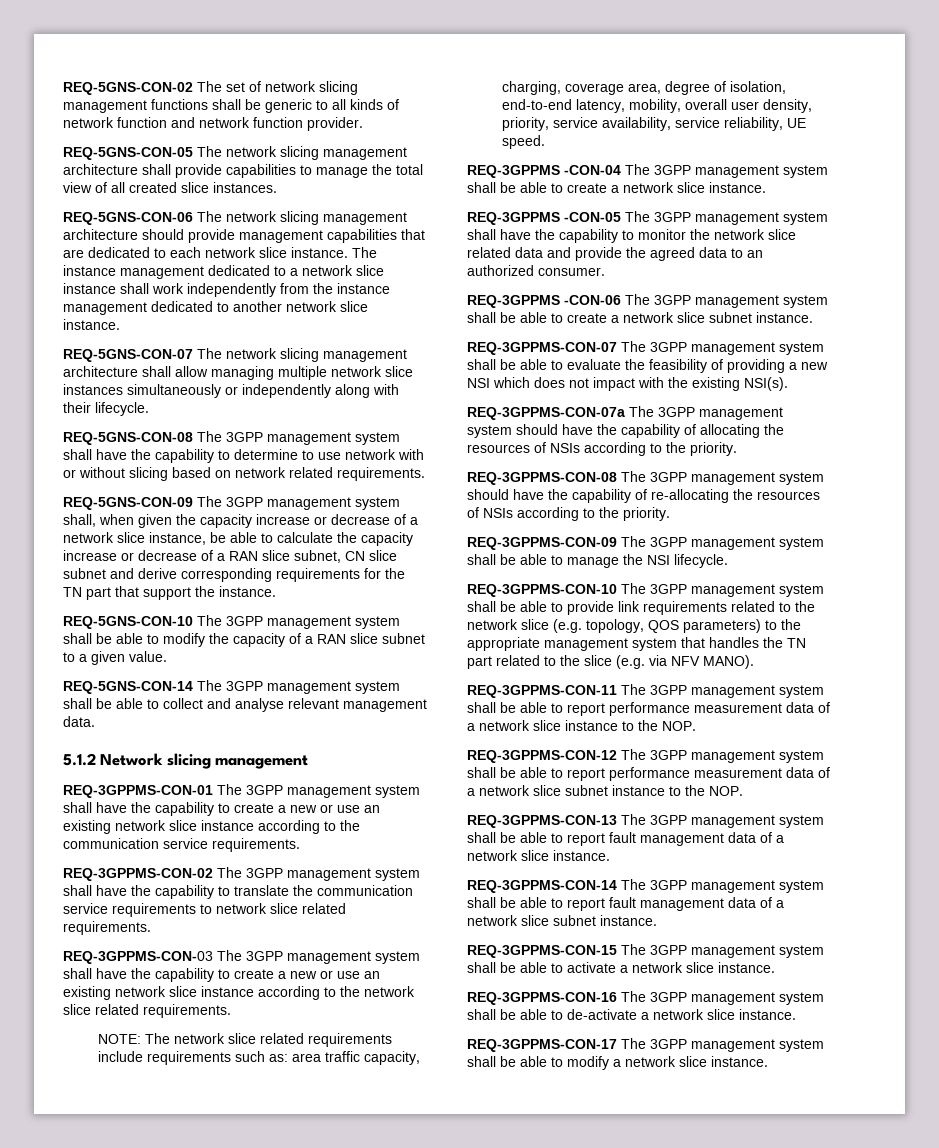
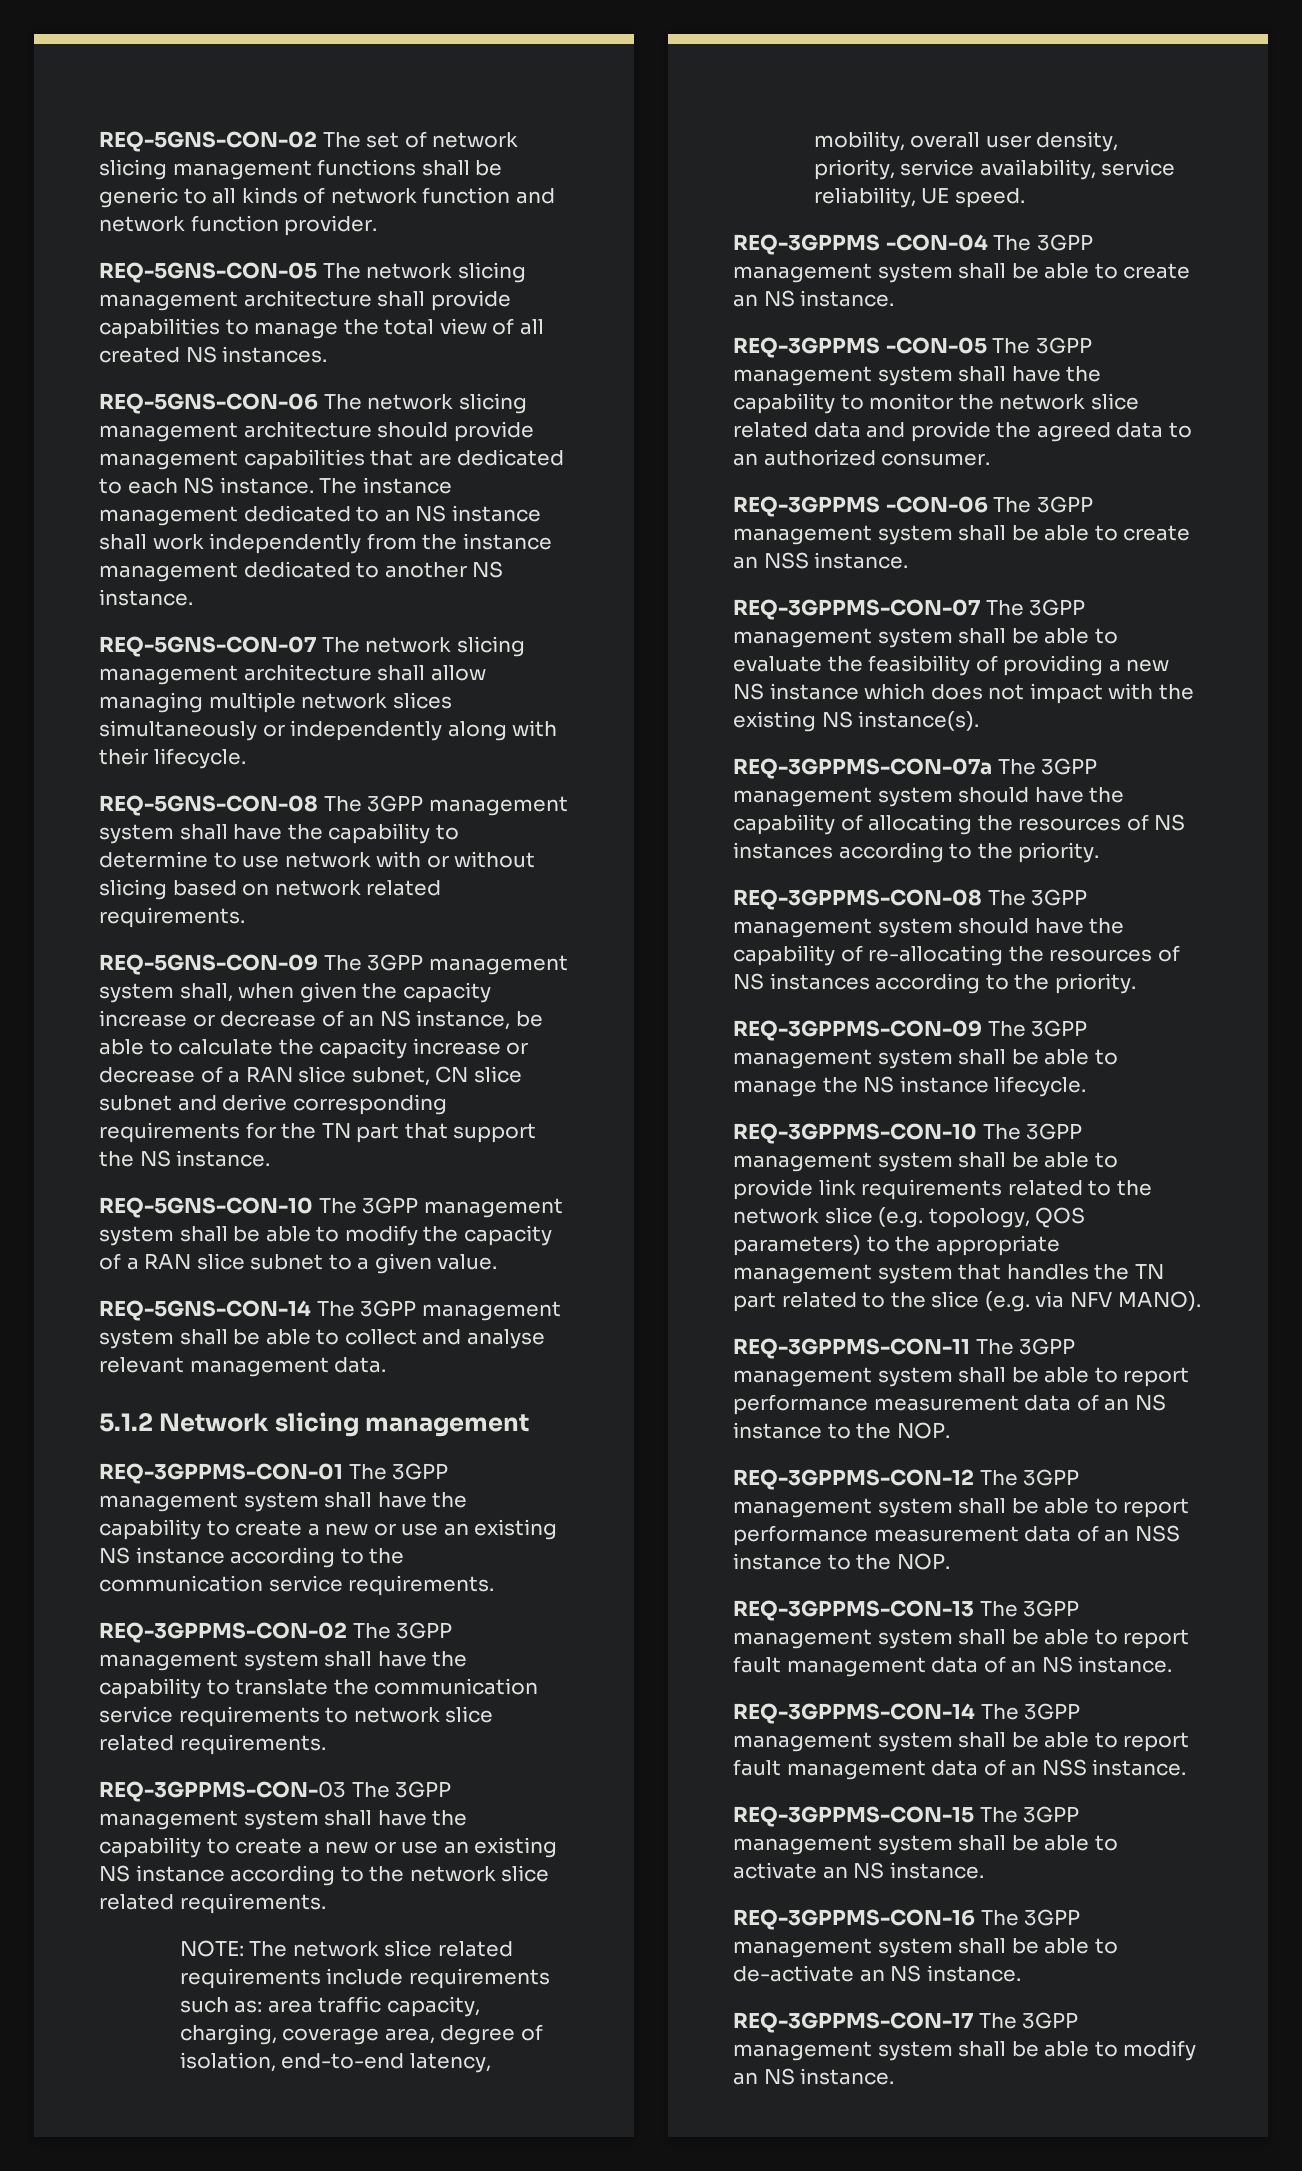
- REQ-5GNS-CON-05 The network slicing management architecture shall provide capabilities to manage the total view of all created slice instances.
+ REQ-5GNS-CON-05 The network slicing management architecture shall provide capabilities to manage the total view of all created NS instances.
- REQ-5GNS-CON-06 The network slicing management architecture should provide management capabilities that are dedicated to each network slice instance.
+ REQ-5GNS-CON-06 The network slicing management architecture should provide management capabilities that are dedicated to each NS instance.
- The instance management dedicated to a network slice instance shall work independently from the instance management dedicated to another network slice instance.
+ The instance management dedicated to an NS instance shall work independently from the instance management dedicated to another NS instance.
- REQ-5GNS-CON-07 The network slicing management architecture shall allow managing multiple network slice instances simultaneously or independently along with their lifecycle.
+ REQ-5GNS-CON-07 The network slicing management architecture shall allow managing multiple network slices simultaneously or independently along with their lifecycle.
- REQ-5GNS-CON-09 The 3GPP management system shall, when given the capacity increase or decrease of a network slice instance, be able to calculate the capacity increase or decrease of a RAN slice subnet, CN slice subnet and derive corresponding requirements for the TN part that support the instance.
+ REQ-5GNS-CON-09 The 3GPP management system shall, when given the capacity increase or decrease of an NS instance, be able to calculate the capacity increase or decrease of a RAN slice subnet, CN slice subnet and derive corresponding requirements for the TN part that support the NS instance.
- REQ-3GPPMS-CON-01 The 3GPP management system shall have the capability to create a new or use an existing network slice instance according to the communication service requirements.
+ REQ-3GPPMS-CON-01 The 3GPP management system shall have the capability to create a new or use an existing NS instance according to the communication service requirements.
- REQ-3GPPMS-CON-03 The 3GPP management system shall have the capability to create a new or use an existing network slice instance according to the network slice related requirements.
+ REQ-3GPPMS-CON-03 The 3GPP management system shall have the capability to create a new or use an existing NS instance according to the network slice related requirements.
- REQ-3GPPMS -CON-04 The 3GPP management system shall be able to create a network slice instance.
+ REQ-3GPPMS -CON-04 The 3GPP management system shall be able to create an NS instance.
- REQ-3GPPMS -CON-06 The 3GPP management system shall be able to create a network slice subnet instance.
+ REQ-3GPPMS -CON-06 The 3GPP management system shall be able to create an NSS instance.
- REQ-3GPPMS-CON-07 The 3GPP management system shall be able to evaluate the feasibility of providing a new NSI which does not impact with the existing NSI(s).
+ REQ-3GPPMS-CON-07 The 3GPP management system shall be able to evaluate the feasibility of providing a new NS instance which does not impact with the existing NS instance(s).
- REQ-3GPPMS-CON-07a The 3GPP management system should have the capability of allocating the resources of NSIs according to the priority.
+ REQ-3GPPMS-CON-07a The 3GPP management system should have the capability of allocating the resources of NS instances according to the priority.
- REQ-3GPPMS-CON-08 The 3GPP management system should have the capability of re-allocating the resources of NSIs according to the priority.
+ REQ-3GPPMS-CON-08 The 3GPP management system should have the capability of re-allocating the resources of NS instances according to the priority.
- REQ-3GPPMS-CON-09 The 3GPP management system shall be able to manage the NSI lifecycle.
+ REQ-3GPPMS-CON-09 The 3GPP management system shall be able to manage the NS instance lifecycle.
- REQ-3GPPMS-CON-11 The 3GPP management system shall be able to report performance measurement data of a network slice instance to the NOP.
+ REQ-3GPPMS-CON-11 The 3GPP management system shall be able to report performance measurement data of an NS instance to the NOP.
- REQ-3GPPMS-CON-12 The 3GPP management system shall be able to report performance measurement data of a network slice subnet instance to the NOP.
+ REQ-3GPPMS-CON-12 The 3GPP management system shall be able to report performance measurement data of an NSS instance to the NOP.
- REQ-3GPPMS-CON-13 The 3GPP management system shall be able to report fault management data of a network slice instance.
+ REQ-3GPPMS-CON-13 The 3GPP management system shall be able to report fault management data of an NS instance.
- REQ-3GPPMS-CON-14 The 3GPP management system shall be able to report fault management data of a network slice subnet instance.
+ REQ-3GPPMS-CON-14 The 3GPP management system shall be able to report fault management data of an NSS instance.
- REQ-3GPPMS-CON-15 The 3GPP management system shall be able to activate a network slice instance.
+ REQ-3GPPMS-CON-15 The 3GPP management system shall be able to activate an NS instance.
- REQ-3GPPMS-CON-16 The 3GPP management system shall be able to de-activate a network slice instance.
+ REQ-3GPPMS-CON-16 The 3GPP management system shall be able to de-activate an NS instance.
- REQ-3GPPMS-CON-17 The 3GPP management system shall be able to modify a network slice instance.
+ REQ-3GPPMS-CON-17 The 3GPP management system shall be able to modify an NS instance.

